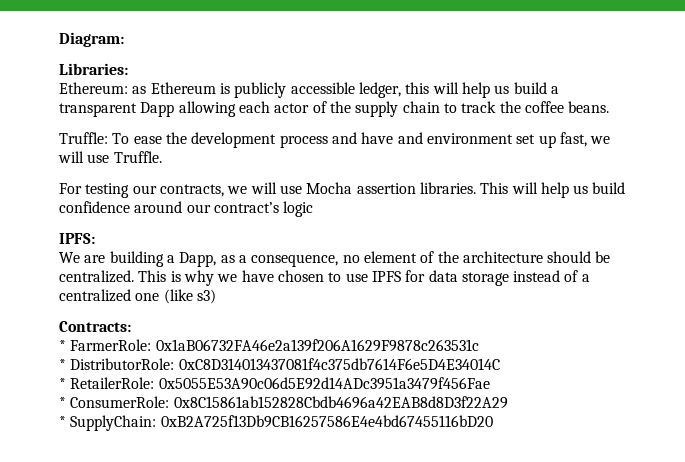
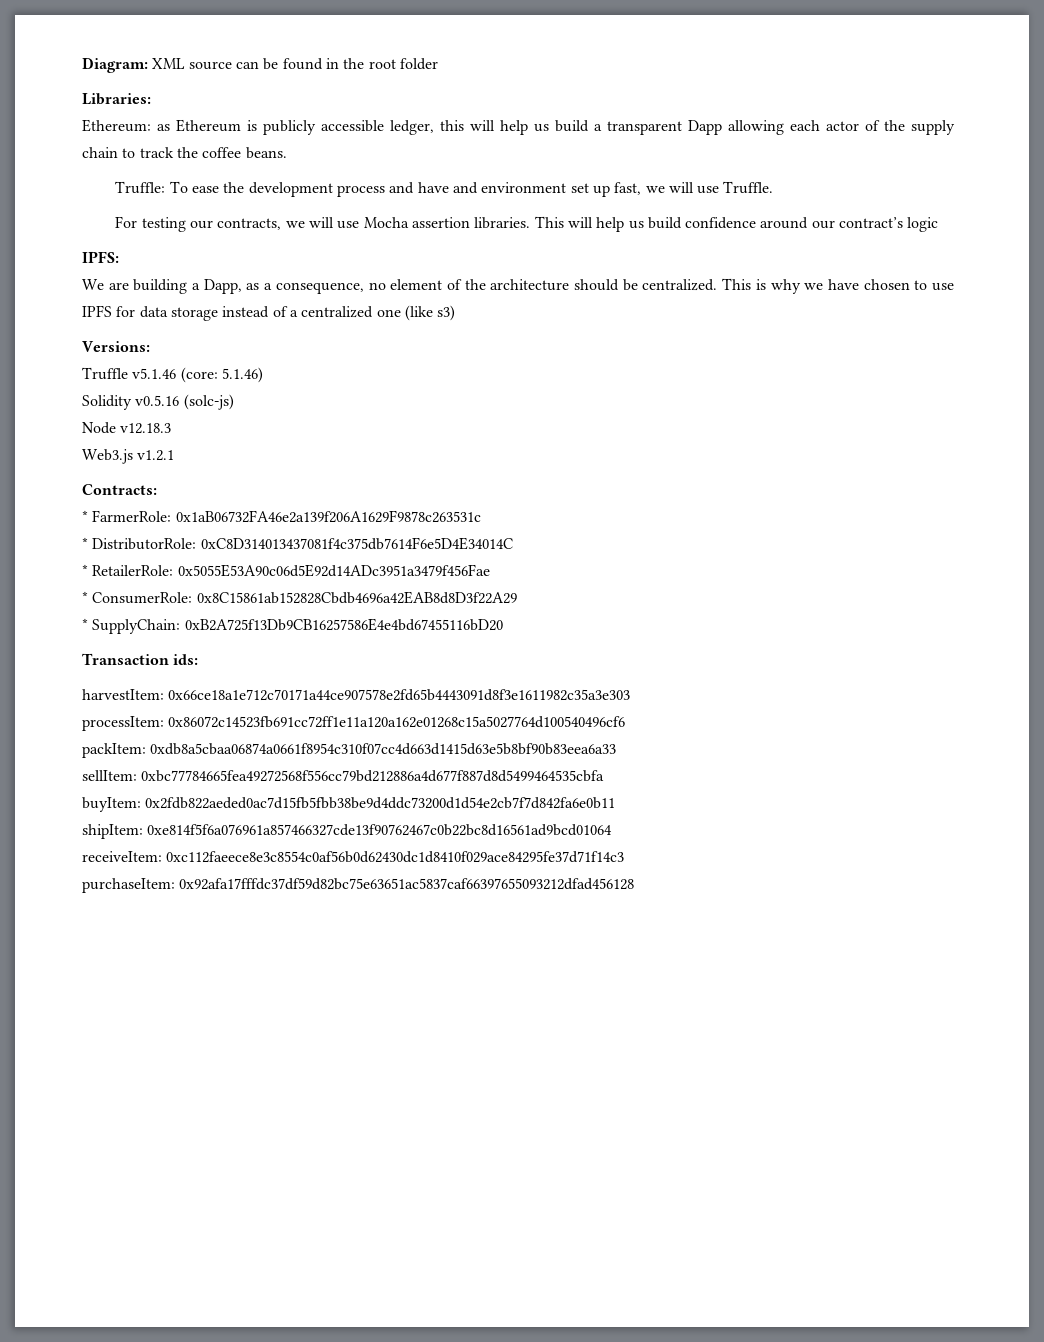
- Diagram:
+ Diagram: XML source can be found in the root folder
+ Versions:
+ Truffle v5.1.46 (core: 5.1.46)
+ Solidity v0.5.16 (solc-js)
+ Node v12.18.3
+ Web3.js v1.2.1
+ Transaction ids:
+ harvestItem: 0x66ce18a1e712c70171a44ce907578e2fd65b4443091d8f3e1611982c35a3e303
+ processItem: 0x86072c14523fb691cc72ff1e11a120a162e01268c15a5027764d100540496cf6
+ packItem: 0xdb8a5cbaa06874a0661f8954c310f07cc4d663d1415d63e5b8bf90b83eea6a33
+ sellItem: 0xbc77784665fea49272568f556cc79bd212886a4d677f887d8d5499464535cbfa
+ buyItem: 0x2fdb822aeded0ac7d15fb5fbb38be9d4ddc73200d1d54e2cb7f7d842fa6e0b11
+ shipItem: 0xe814f5f6a076961a857466327cde13f90762467c0b22bc8d16561ad9bcd01064
+ receiveItem: 0xc112faeece8e3c8554c0af56b0d62430dc1d8410f029ace84295fe37d71f14c3
+ purchaseItem: 0x92afa17fffdc37df59d82bc75e63651ac5837caf66397655093212dfad456128

